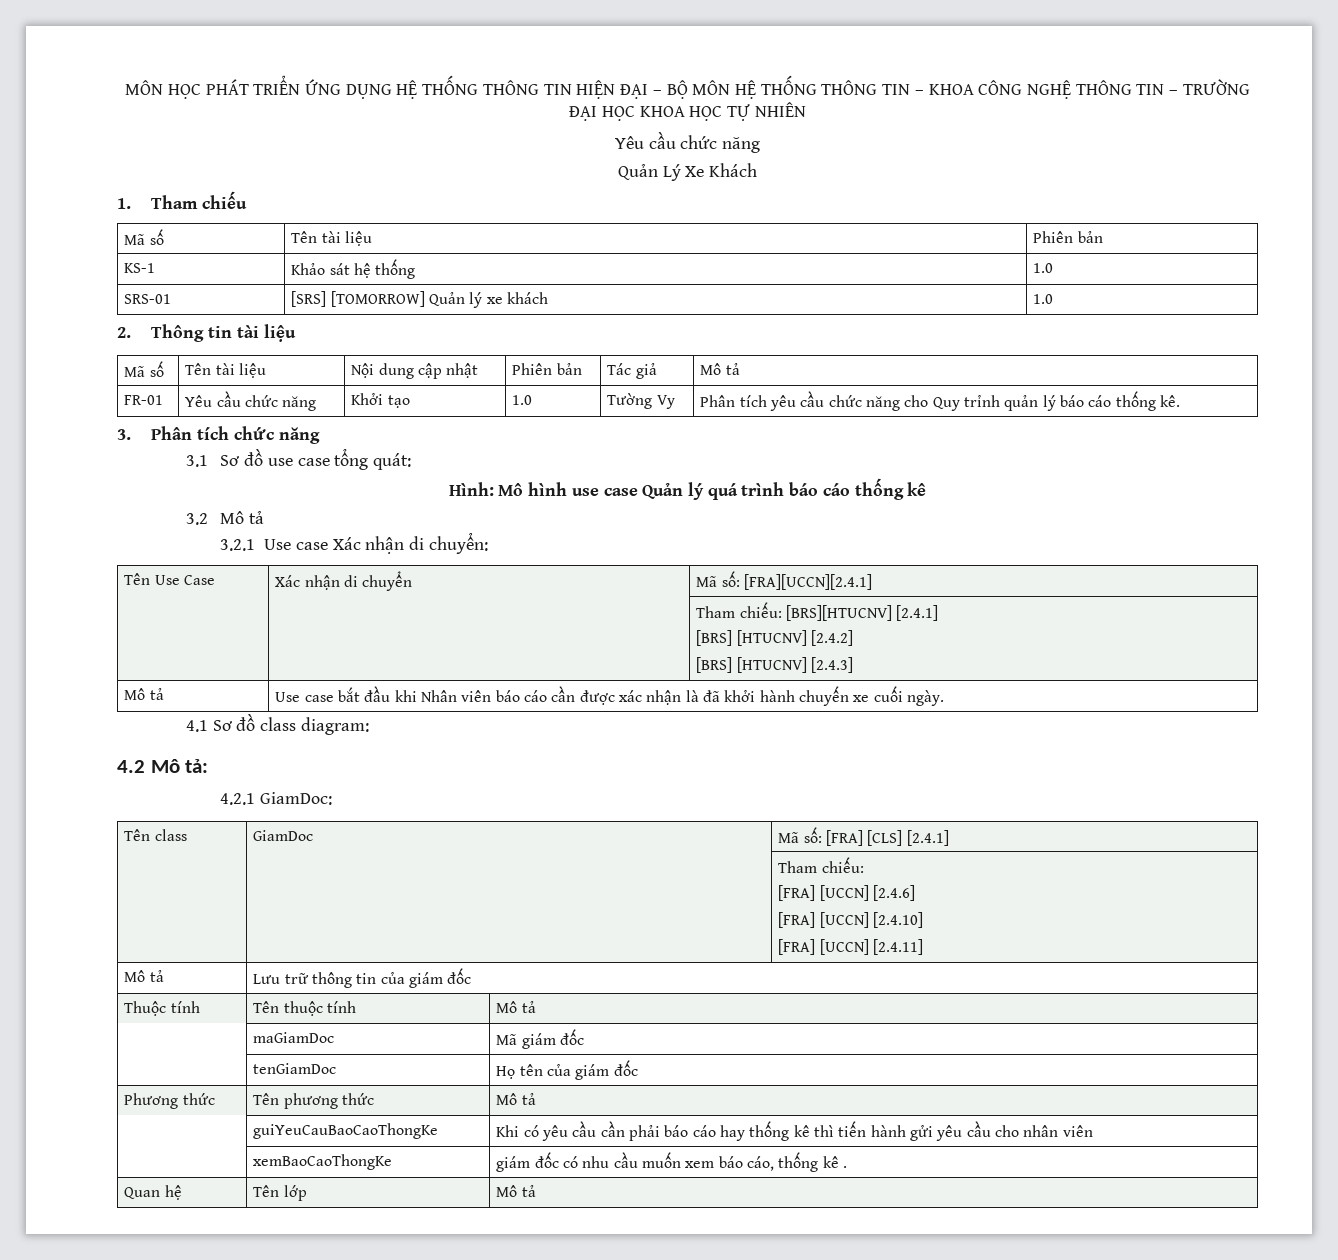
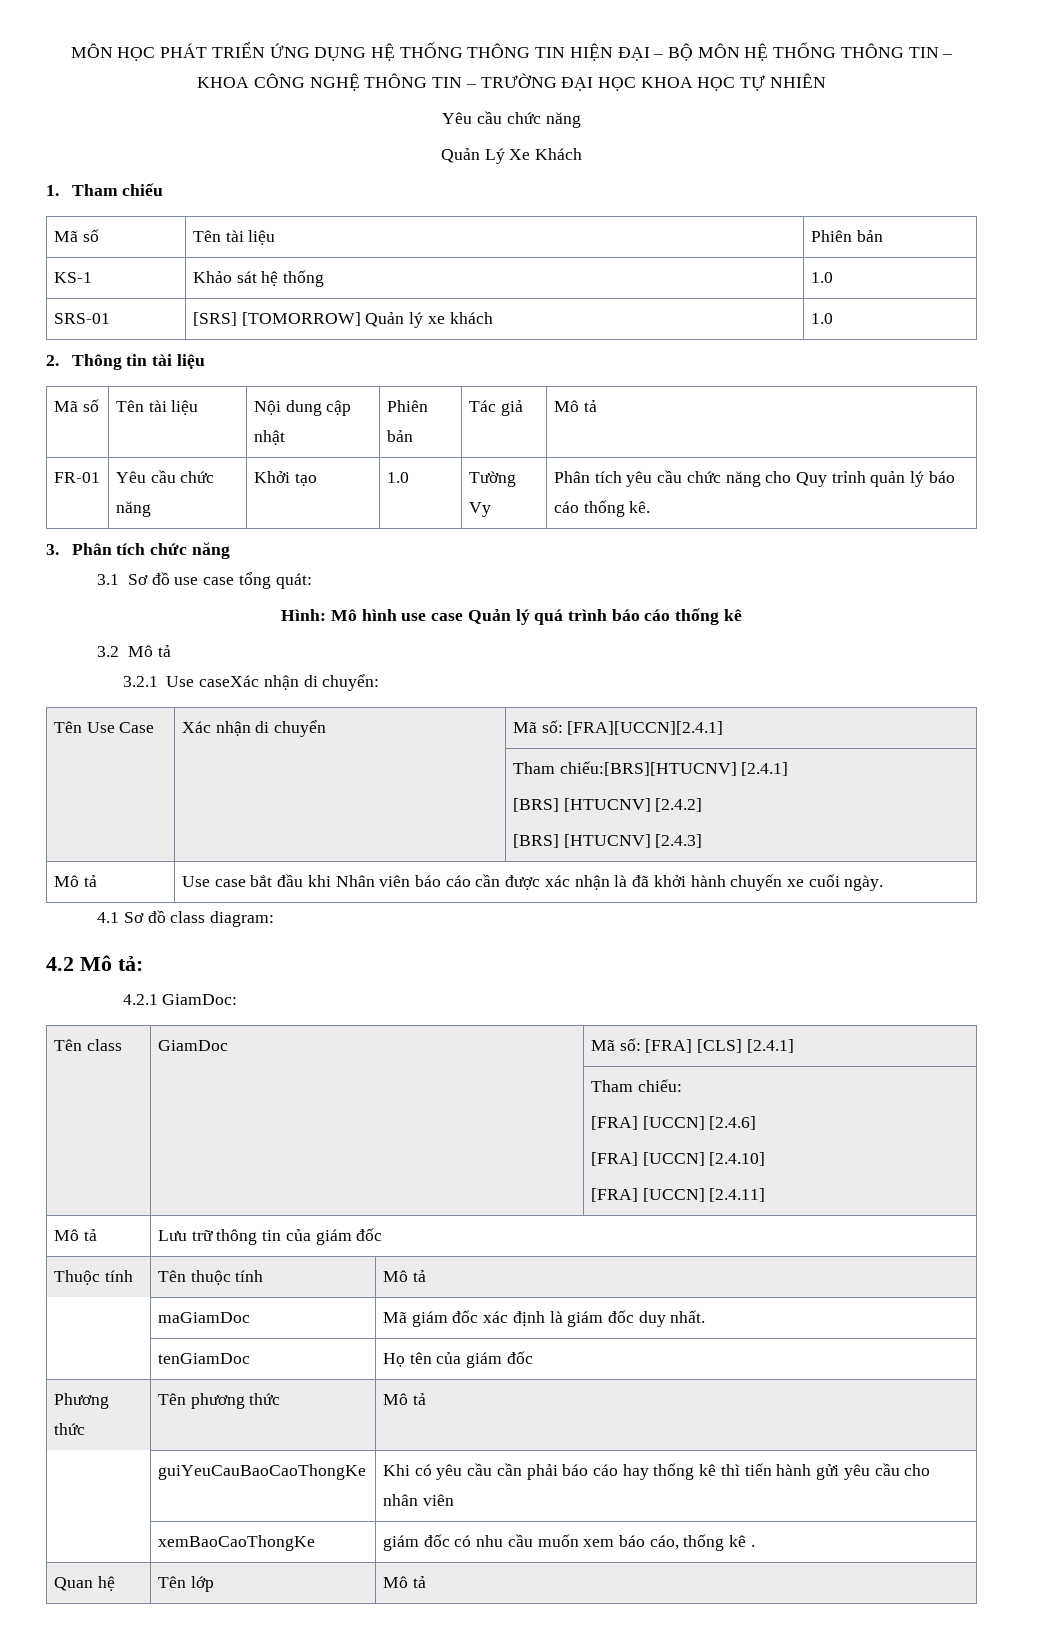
- 3.2.1 Use case Xác nhận di chuyển:
+ 3.2.1 Use caseXác nhận di chuyển:
- | | Tham chiếu: [BRS][HTUCNV] [2.4.1]
+ | | Tham chiếu:[BRS][HTUCNV] [2.4.1]
- | maGiamDoc | Mã giám đốc
+ | maGiamDoc | Mã giám đốc xác định là giám đốc duy nhất.

